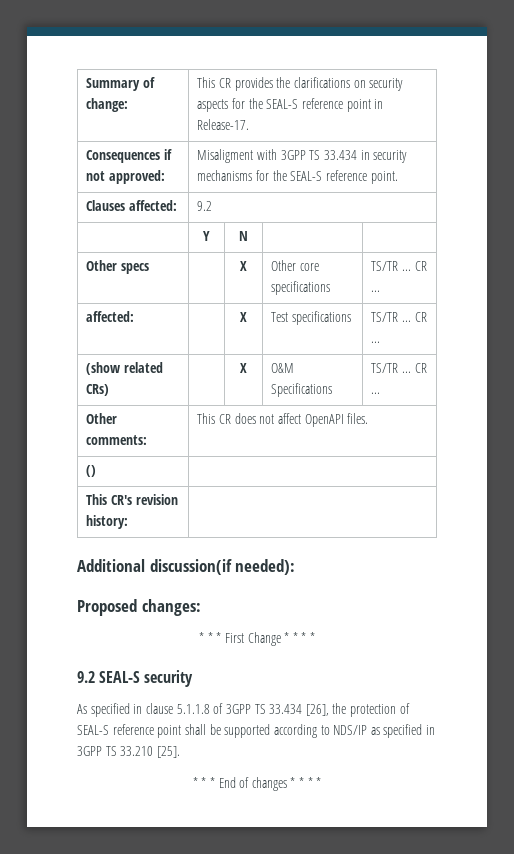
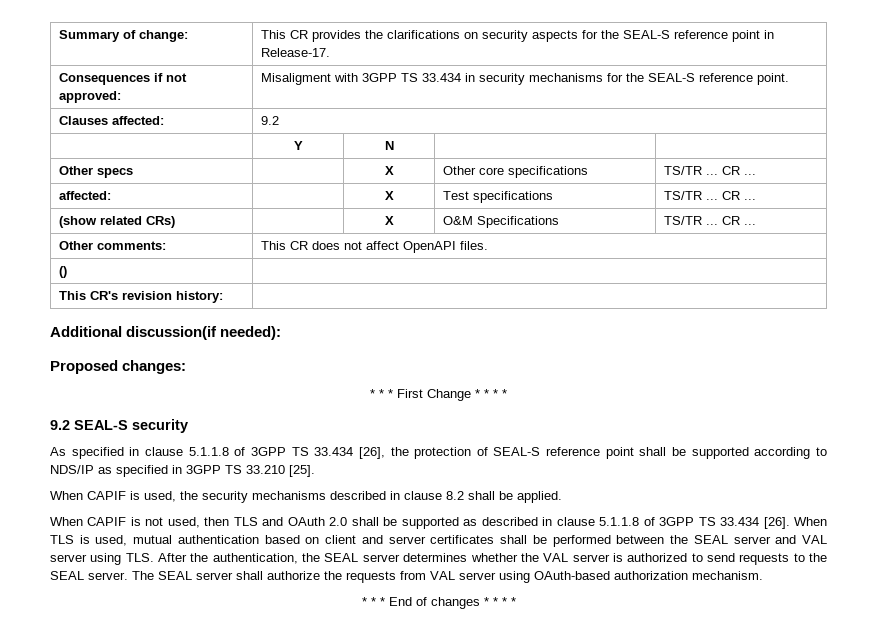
+ When CAPIF is used, the security mechanisms described in clause 8.2 shall be applied.
+ When CAPIF is not used, then TLS and OAuth 2.0 shall be supported as described in clause 5.1.1.8 of 3GPP TS 33.434 [26]. When TLS is used, mutual authentication based on client and server certificates shall be performed between the SEAL server and VAL server using TLS. After the authentication, the SEAL server determines whether the VAL server is authorized to send requests to the SEAL server. The SEAL server shall authorize the requests from VAL server using OAuth-based authorization mechanism.

